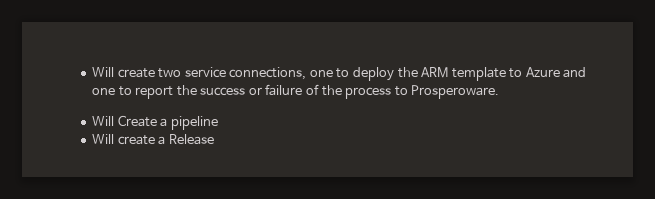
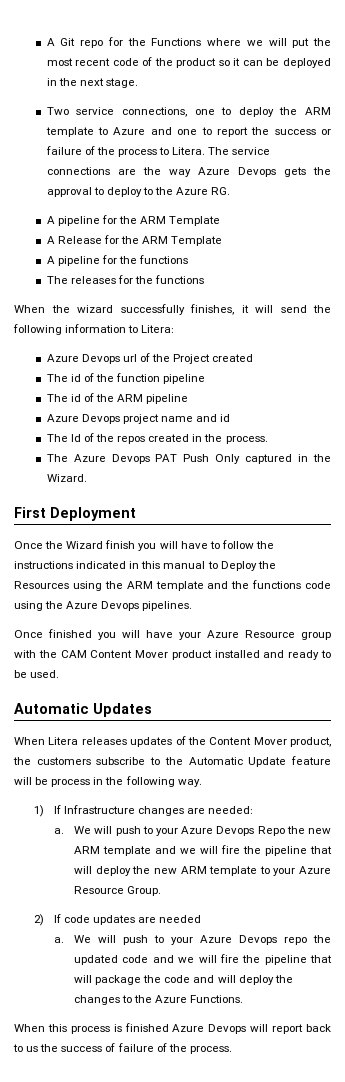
- Will create two service connections, one to deploy the ARM template to Azure and one to report the success or failure of the process to Prosperoware.
- Will Create a pipeline
- Will create a Release
+ A Git repo for the Functions where we will put the most recent code of the product so it can be deployed in the next stage.
+ Two service connections, one to deploy the ARM template to Azure and one to report the success or failure of the process to Litera. The service connections are the way Azure Devops gets the approval to deploy to the Azure RG.
+ A pipeline for the ARM Template
+ A Release for the ARM Template
+ A pipeline for the functions
+ The releases for the functions
+ When the wizard successfully finishes, it will send the following information to Litera:
+ Azure Devops url of the Project created
+ The id of the function pipeline
+ The id of the ARM pipeline
+ Azure Devops project name and id
+ The Id of the repos created in the process.
+ The Azure Devops PAT Push Only captured in the Wizard.
+ First Deployment
+ Once the Wizard finish you will have to follow the instructions indicated in this manual to Deploy the Resources using the ARM template and the functions code using the Azure Devops pipelines.
+ Once finished you will have your Azure Resource group with the CAM Content Mover product installed and ready to be used.
+ Automatic Updates
+ When Litera releases updates of the Content Mover product, the customers subscribe to the Automatic Update feature will be process in the following way.
+ 1) If Infrastructure changes are needed:
+ a. We will push to your Azure Devops Repo the new ARM template and we will fire the pipeline that will deploy the new ARM template to your Azure Resource Group.
+ 2) If code updates are needed
+ a. We will push to your Azure Devops repo the updated code and we will fire the pipeline that will package the code and will deploy the changes to the Azure Functions.
+ When this process is finished Azure Devops will report back to us the success of failure of the process.

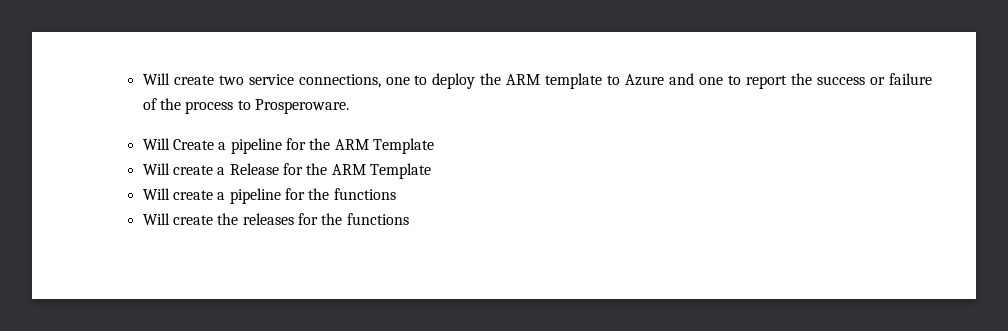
- A Git repo for the Functions where we will put the most recent code of the product so it can be deployed in the next stage.
- Two service connections, one to deploy the ARM template to Azure and one to report the success or failure of the process to Litera. The service connections are the way Azure Devops gets the approval to deploy to the Azure RG.
- A pipeline for the ARM Template
+ Will create two service connections, one to deploy the ARM template to Azure and one to report the success or failure of the process to Prosperoware.
+ Will Create a pipeline for the ARM Template
- A Release for the ARM Template
+ Will create a Release for the ARM Template
- A pipeline for the functions
+ Will create a pipeline for the functions
- The releases for the functions
+ Will create the releases for the functions
- When the wizard successfully finishes, it will send the following information to Litera:
- Azure Devops url of the Project created
- The id of the function pipeline
- The id of the ARM pipeline
- Azure Devops project name and id
- The Id of the repos created in the process.
- The Azure Devops PAT Push Only captured in the Wizard.
- First Deployment
- Once the Wizard finish you will have to follow the instructions indicated in this manual to Deploy the Resources using the ARM template and the functions code using the Azure Devops pipelines.
- Once finished you will have your Azure Resource group with the CAM Content Mover product installed and ready to be used.
- Automatic Updates
- When Litera releases updates of the Content Mover product, the customers subscribe to the Automatic Update feature will be process in the following way.
- 1) If Infrastructure changes are needed:
- a. We will push to your Azure Devops Repo the new ARM template and we will fire the pipeline that will deploy the new ARM template to your Azure Resource Group.
- 2) If code updates are needed
- a. We will push to your Azure Devops repo the updated code and we will fire the pipeline that will package the code and will deploy the changes to the Azure Functions.
- When this process is finished Azure Devops will report back to us the success of failure of the process.

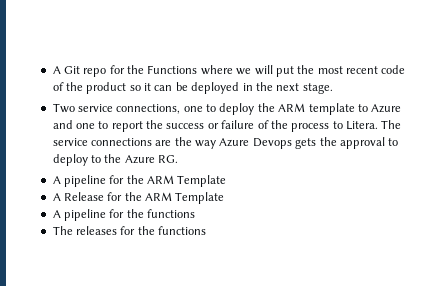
- Will create two service connections, one to deploy the ARM template to Azure and one to report the success or failure of the process to Prosperoware.
- Will Create a pipeline for the ARM Template
+ A Git repo for the Functions where we will put the most recent code of the product so it can be deployed in the next stage.
+ Two service connections, one to deploy the ARM template to Azure and one to report the success or failure of the process to Litera. The service connections are the way Azure Devops gets the approval to deploy to the Azure RG.
+ A pipeline for the ARM Template
- Will create a Release for the ARM Template
+ A Release for the ARM Template
- Will create a pipeline for the functions
+ A pipeline for the functions
- Will create the releases for the functions
+ The releases for the functions

